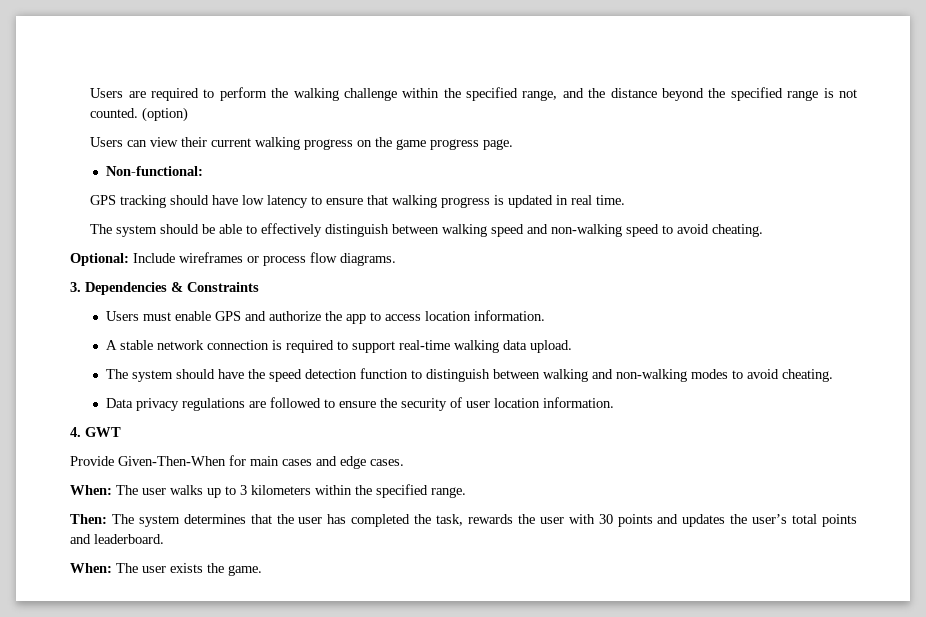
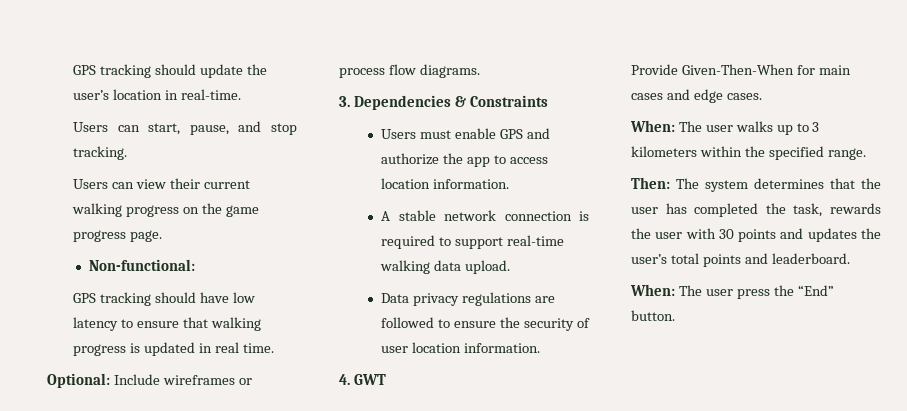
- Users are required to perform the walking challenge within the specified range, and the distance beyond the specified range is not counted. (option)
+ GPS tracking should update the user’s location in real-time.
+ Users can start, pause, and stop tracking.
- The system should be able to effectively distinguish between walking speed and non-walking speed to avoid cheating.
- The system should have the speed detection function to distinguish between walking and non-walking modes to avoid cheating.
- When: The user exists the game.
+ When: The user press the “End” button.

